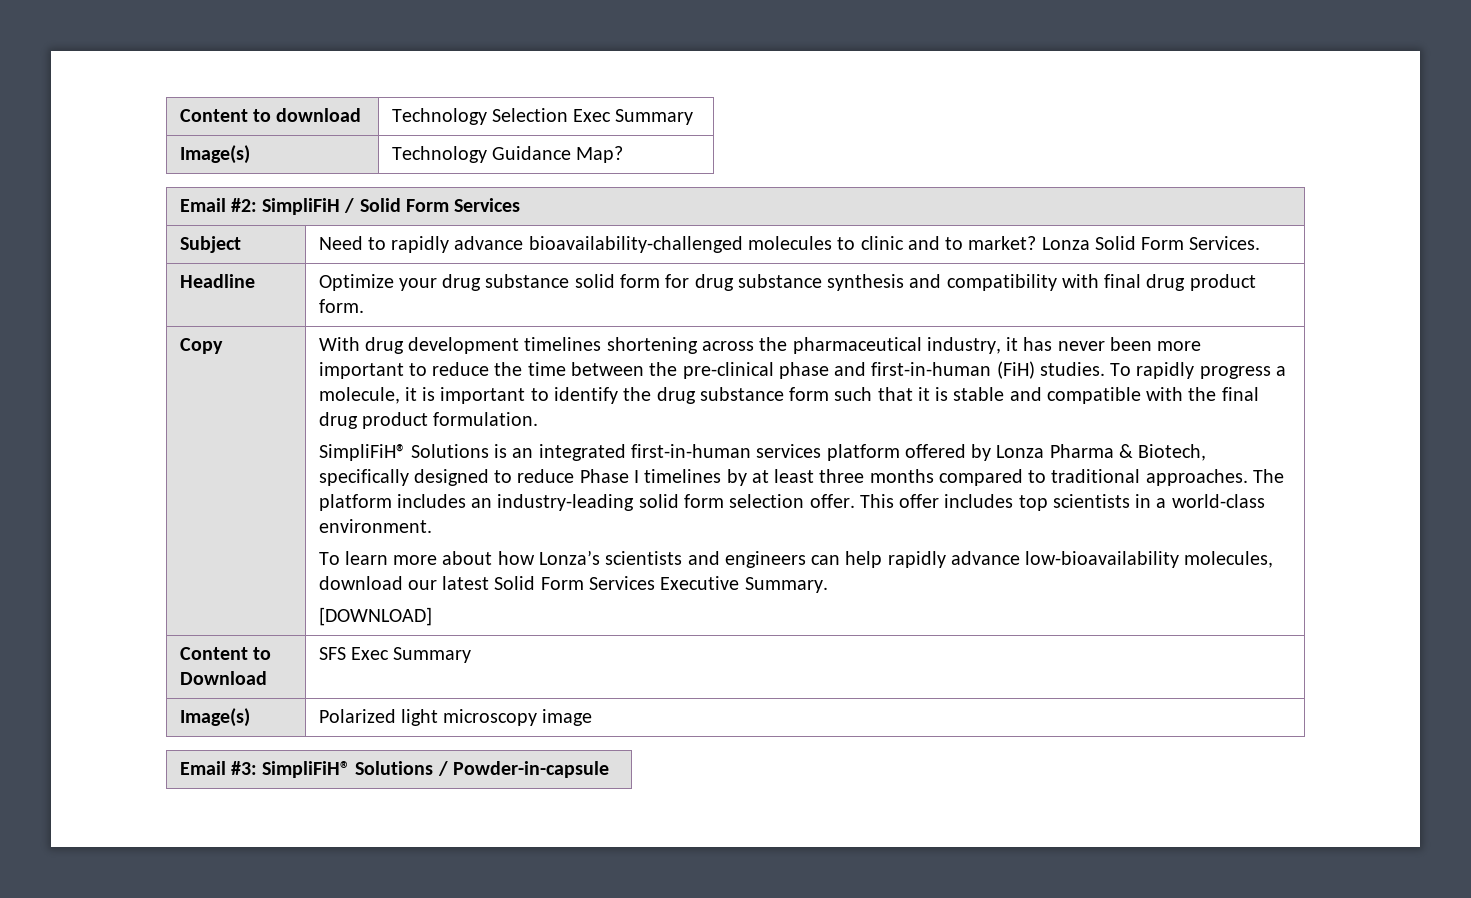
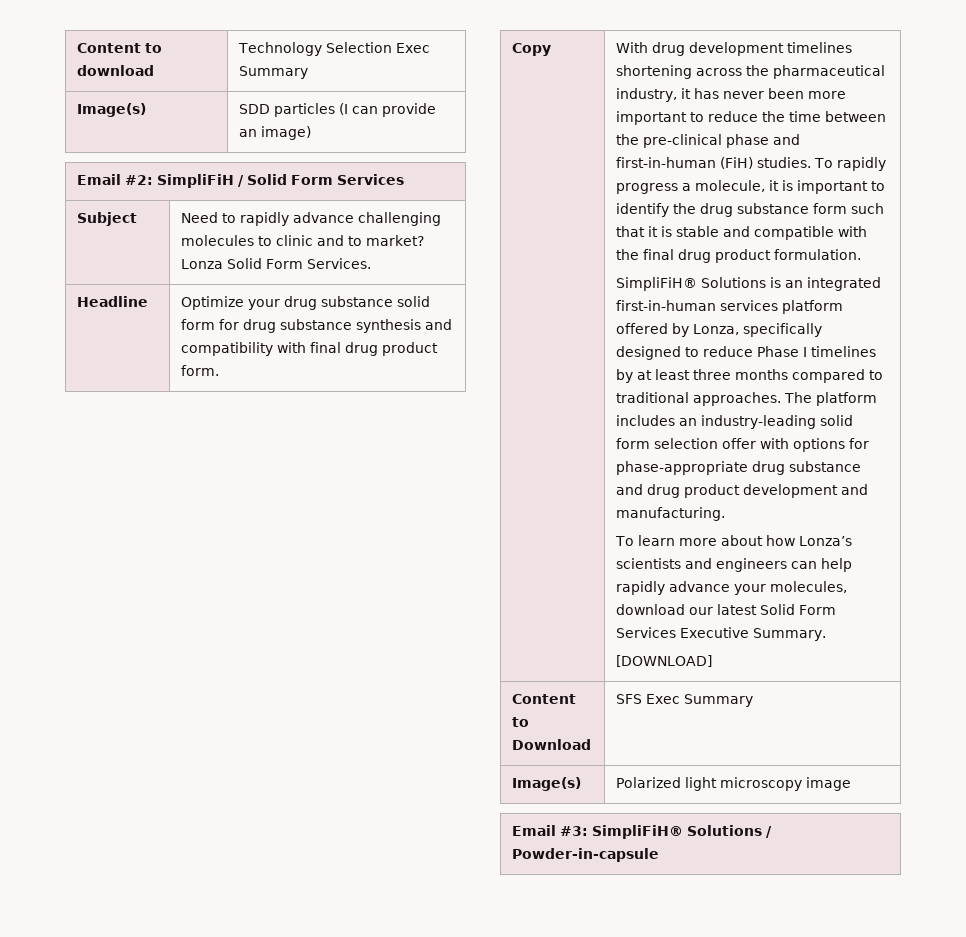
- Image(s) | Technology Guidance Map?
+ Image(s) | SDD particles (I can provide an image)
- Subject | Need to rapidly advance bioavailability-challenged molecules to clinic and to market? Lonza Solid Form Services.
+ Subject | Need to rapidly advance challenging molecules to clinic and to market? Lonza Solid Form Services.
- SimpliFiH® Solutions is an integrated first-in-human services platform offered by Lonza Pharma & Biotech, specifically designed to reduce Phase I timelines by at least three months compared to traditional approaches.
+ SimpliFiH® Solutions is an integrated first-in-human services platform offered by Lonza, specifically designed to reduce Phase I timelines by at least three months compared to traditional approaches.
- The platform includes an industry-leading solid form selection offer. This offer includes top scientists in a world-class environment.
+ The platform includes an industry-leading solid form selection offer with options for phase-appropriate drug substance and drug product development and manufacturing.
- To learn more about how Lonza’s scientists and engineers can help rapidly advance low-bioavailability molecules, download our latest Solid Form Services Executive Summary.
+ To learn more about how Lonza’s scientists and engineers can help rapidly advance your molecules, download our latest Solid Form Services Executive Summary.

